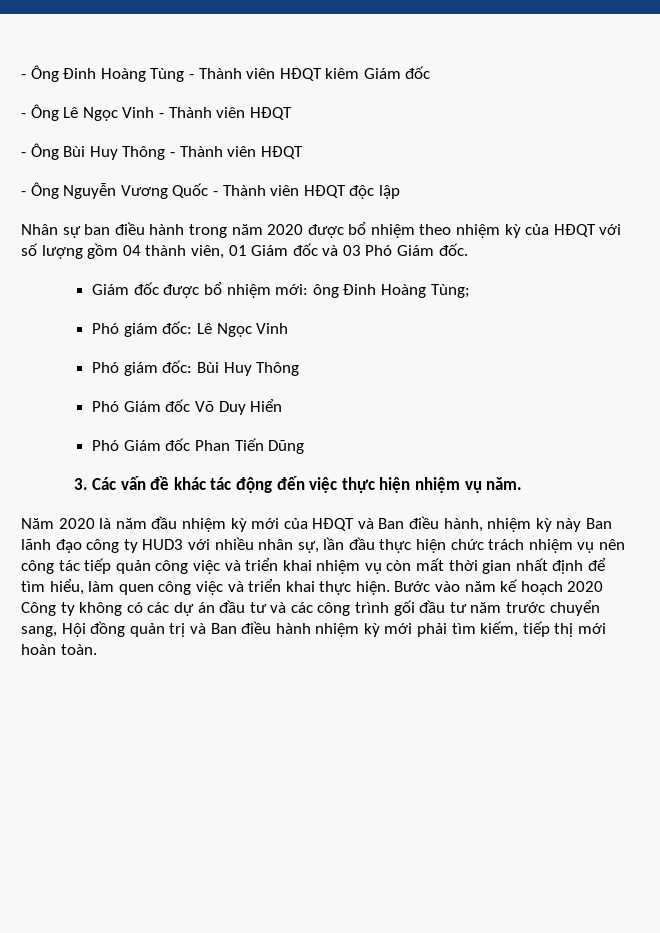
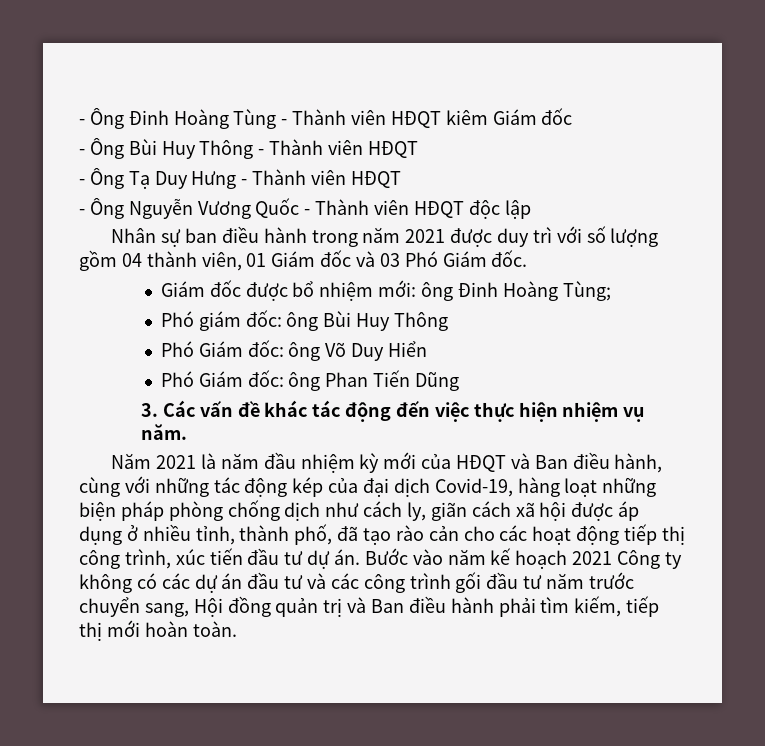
- - Ông Lê Ngọc Vinh - Thành viên HĐQT
  - Ông Bùi Huy Thông - Thành viên HĐQT
+ - Ông Tạ Duy Hưng - Thành viên HĐQT
- Nhân sự ban điều hành trong năm 2020 được bổ nhiệm theo nhiệm kỳ của HĐQT với số lượng gồm 04 thành viên, 01 Giám đốc và 03 Phó Giám đốc.
+ Nhân sự ban điều hành trong năm 2021 được duy trì với số lượng gồm 04 thành viên, 01 Giám đốc và 03 Phó Giám đốc.
- Phó giám đốc: Lê Ngọc Vinh
- Phó giám đốc: Bùi Huy Thông
+ Phó giám đốc: ông Bùi Huy Thông
- Phó Giám đốc Võ Duy Hiển
+ Phó Giám đốc: ông Võ Duy Hiển
- Phó Giám đốc Phan Tiến Dũng
+ Phó Giám đốc: ông Phan Tiến Dũng
- Năm 2020 là năm đầu nhiệm kỳ mới của HĐQT và Ban điều hành, nhiệm kỳ này Ban lãnh đạo công ty HUD3 với nhiều nhân sự, lần đầu thực hiện chức trách nhiệm vụ nên công tác tiếp quản công việc và triển khai nhiệm vụ còn mất thời gian nhất định để tìm hiểu, làm quen công việc và triển khai thực hiện.
+ Năm 2021 là năm đầu nhiệm kỳ mới của HĐQT và Ban điều hành, cùng với những tác động kép của đại dịch Covid-19, hàng loạt những biện pháp phòng chống dịch như cách ly, giãn cách xã hội được áp dụng ở nhiều tỉnh, thành phố, đã tạo rào cản cho các hoạt động tiếp thị công trình, xúc tiến đầu tư dự án.
- Bước vào năm kế hoạch 2020 Công ty không có các dự án đầu tư và các công trình gối đầu tư năm trước chuyển sang, Hội đồng quản trị và Ban điều hành nhiệm kỳ mới phải tìm kiếm, tiếp thị mới hoàn toàn.
+ Bước vào năm kế hoạch 2021 Công ty không có các dự án đầu tư và các công trình gối đầu tư năm trước chuyển sang, Hội đồng quản trị và Ban điều hành phải tìm kiếm, tiếp thị mới hoàn toàn.

